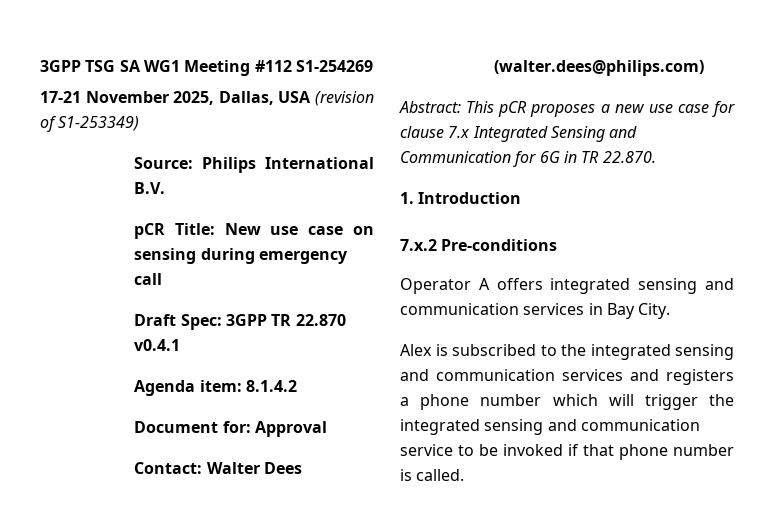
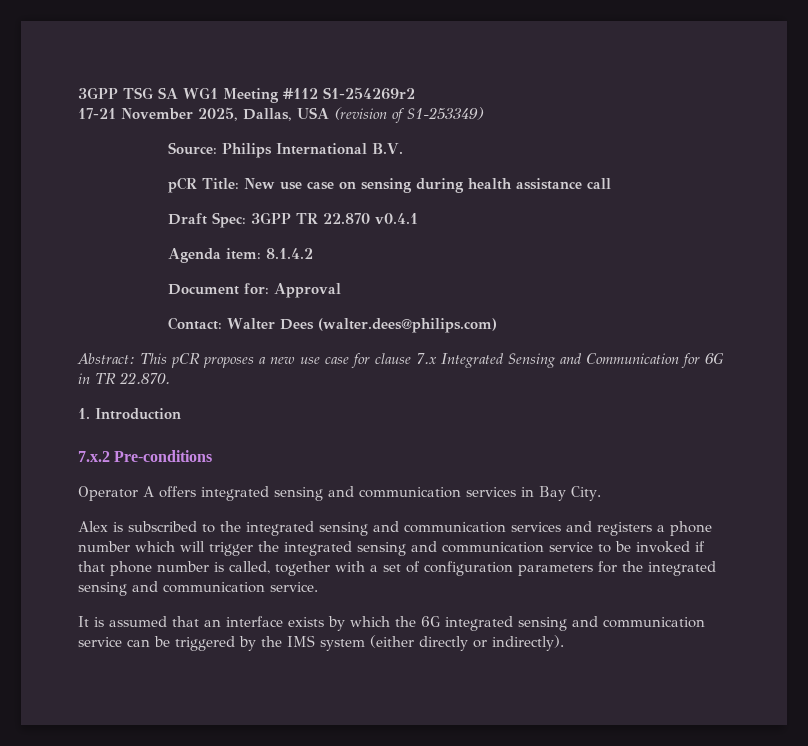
- 3GPP TSG SA WG1 Meeting #112 S1-254269
+ 3GPP TSG SA WG1 Meeting #112 S1-254269r2
- pCR Title: New use case on sensing during emergency call
+ pCR Title: New use case on sensing during health assistance call
- Alex is subscribed to the integrated sensing and communication services and registers a phone number which will trigger the integrated sensing and communication service to be invoked if that phone number is called.
+ Alex is subscribed to the integrated sensing and communication services and registers a phone number which will trigger the integrated sensing and communication service to be invoked if that phone number is called, together with a set of configuration parameters for the integrated sensing and communication service.
+ It is assumed that an interface exists by which the 6G integrated sensing and communication service can be triggered by the IMS system (either directly or indirectly).

